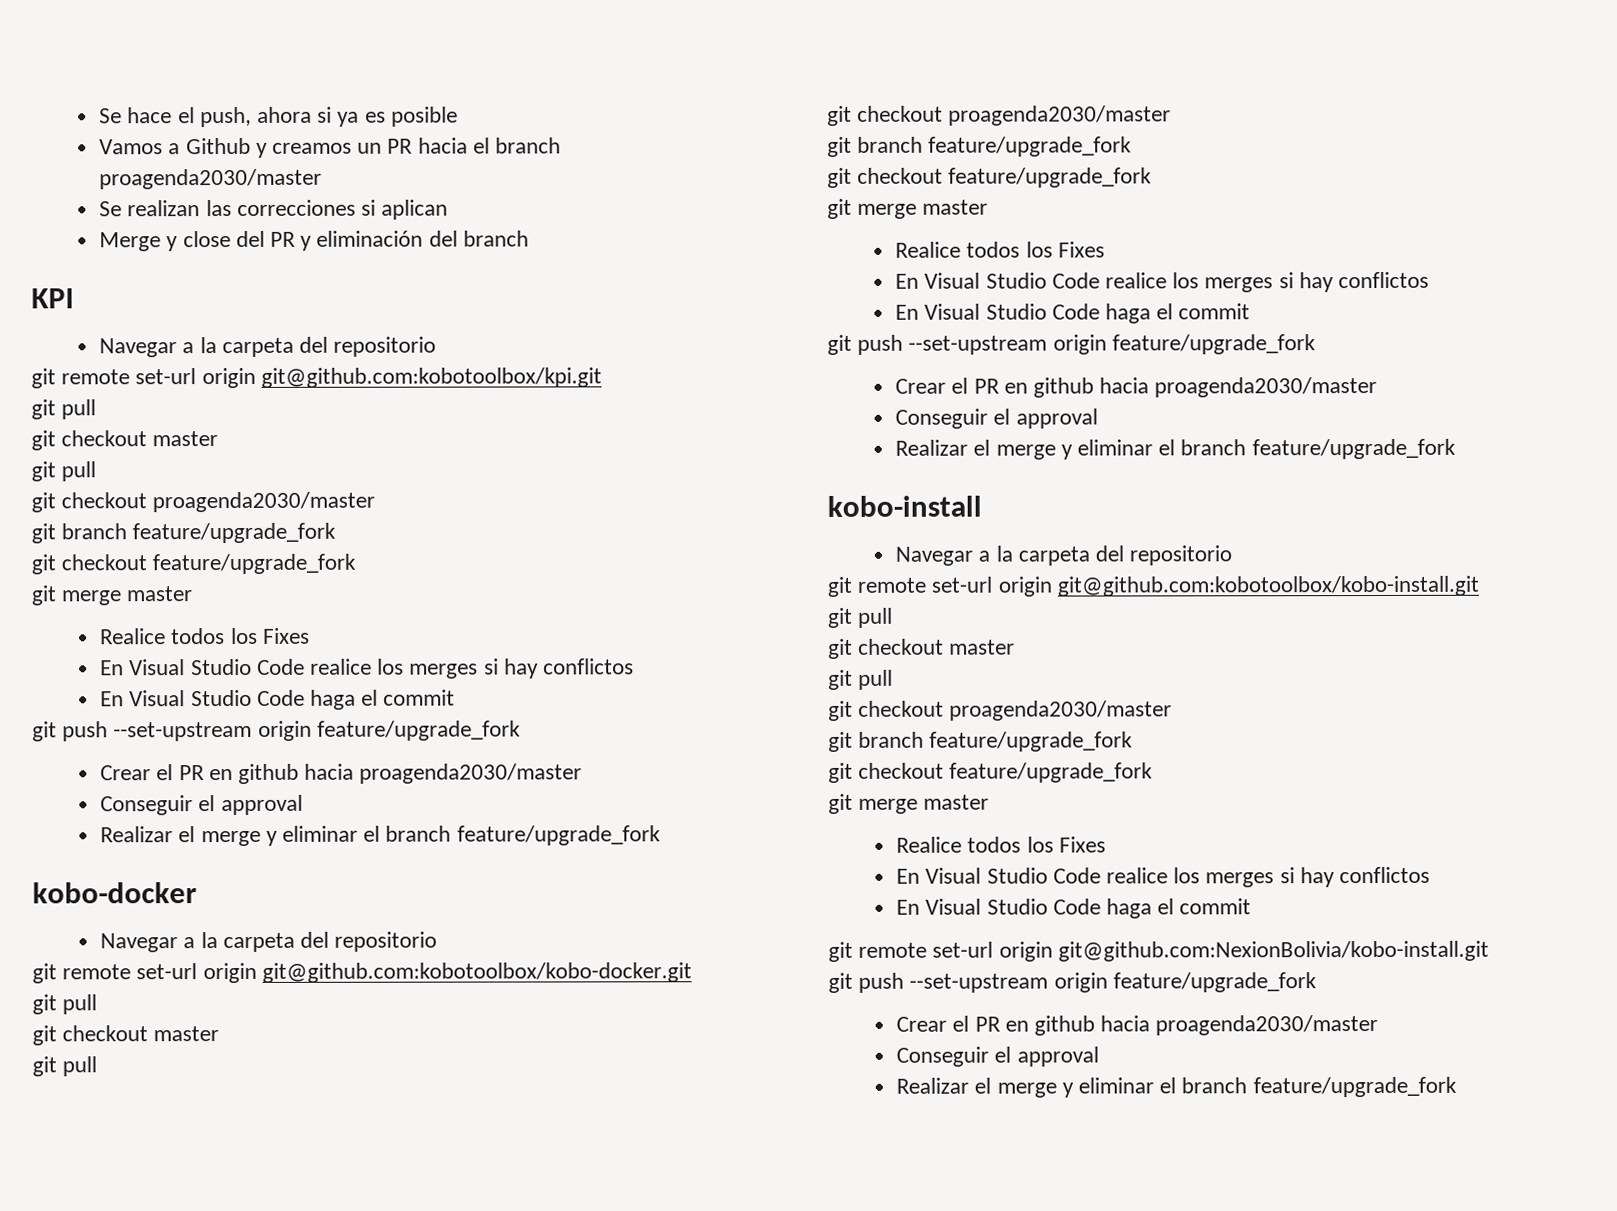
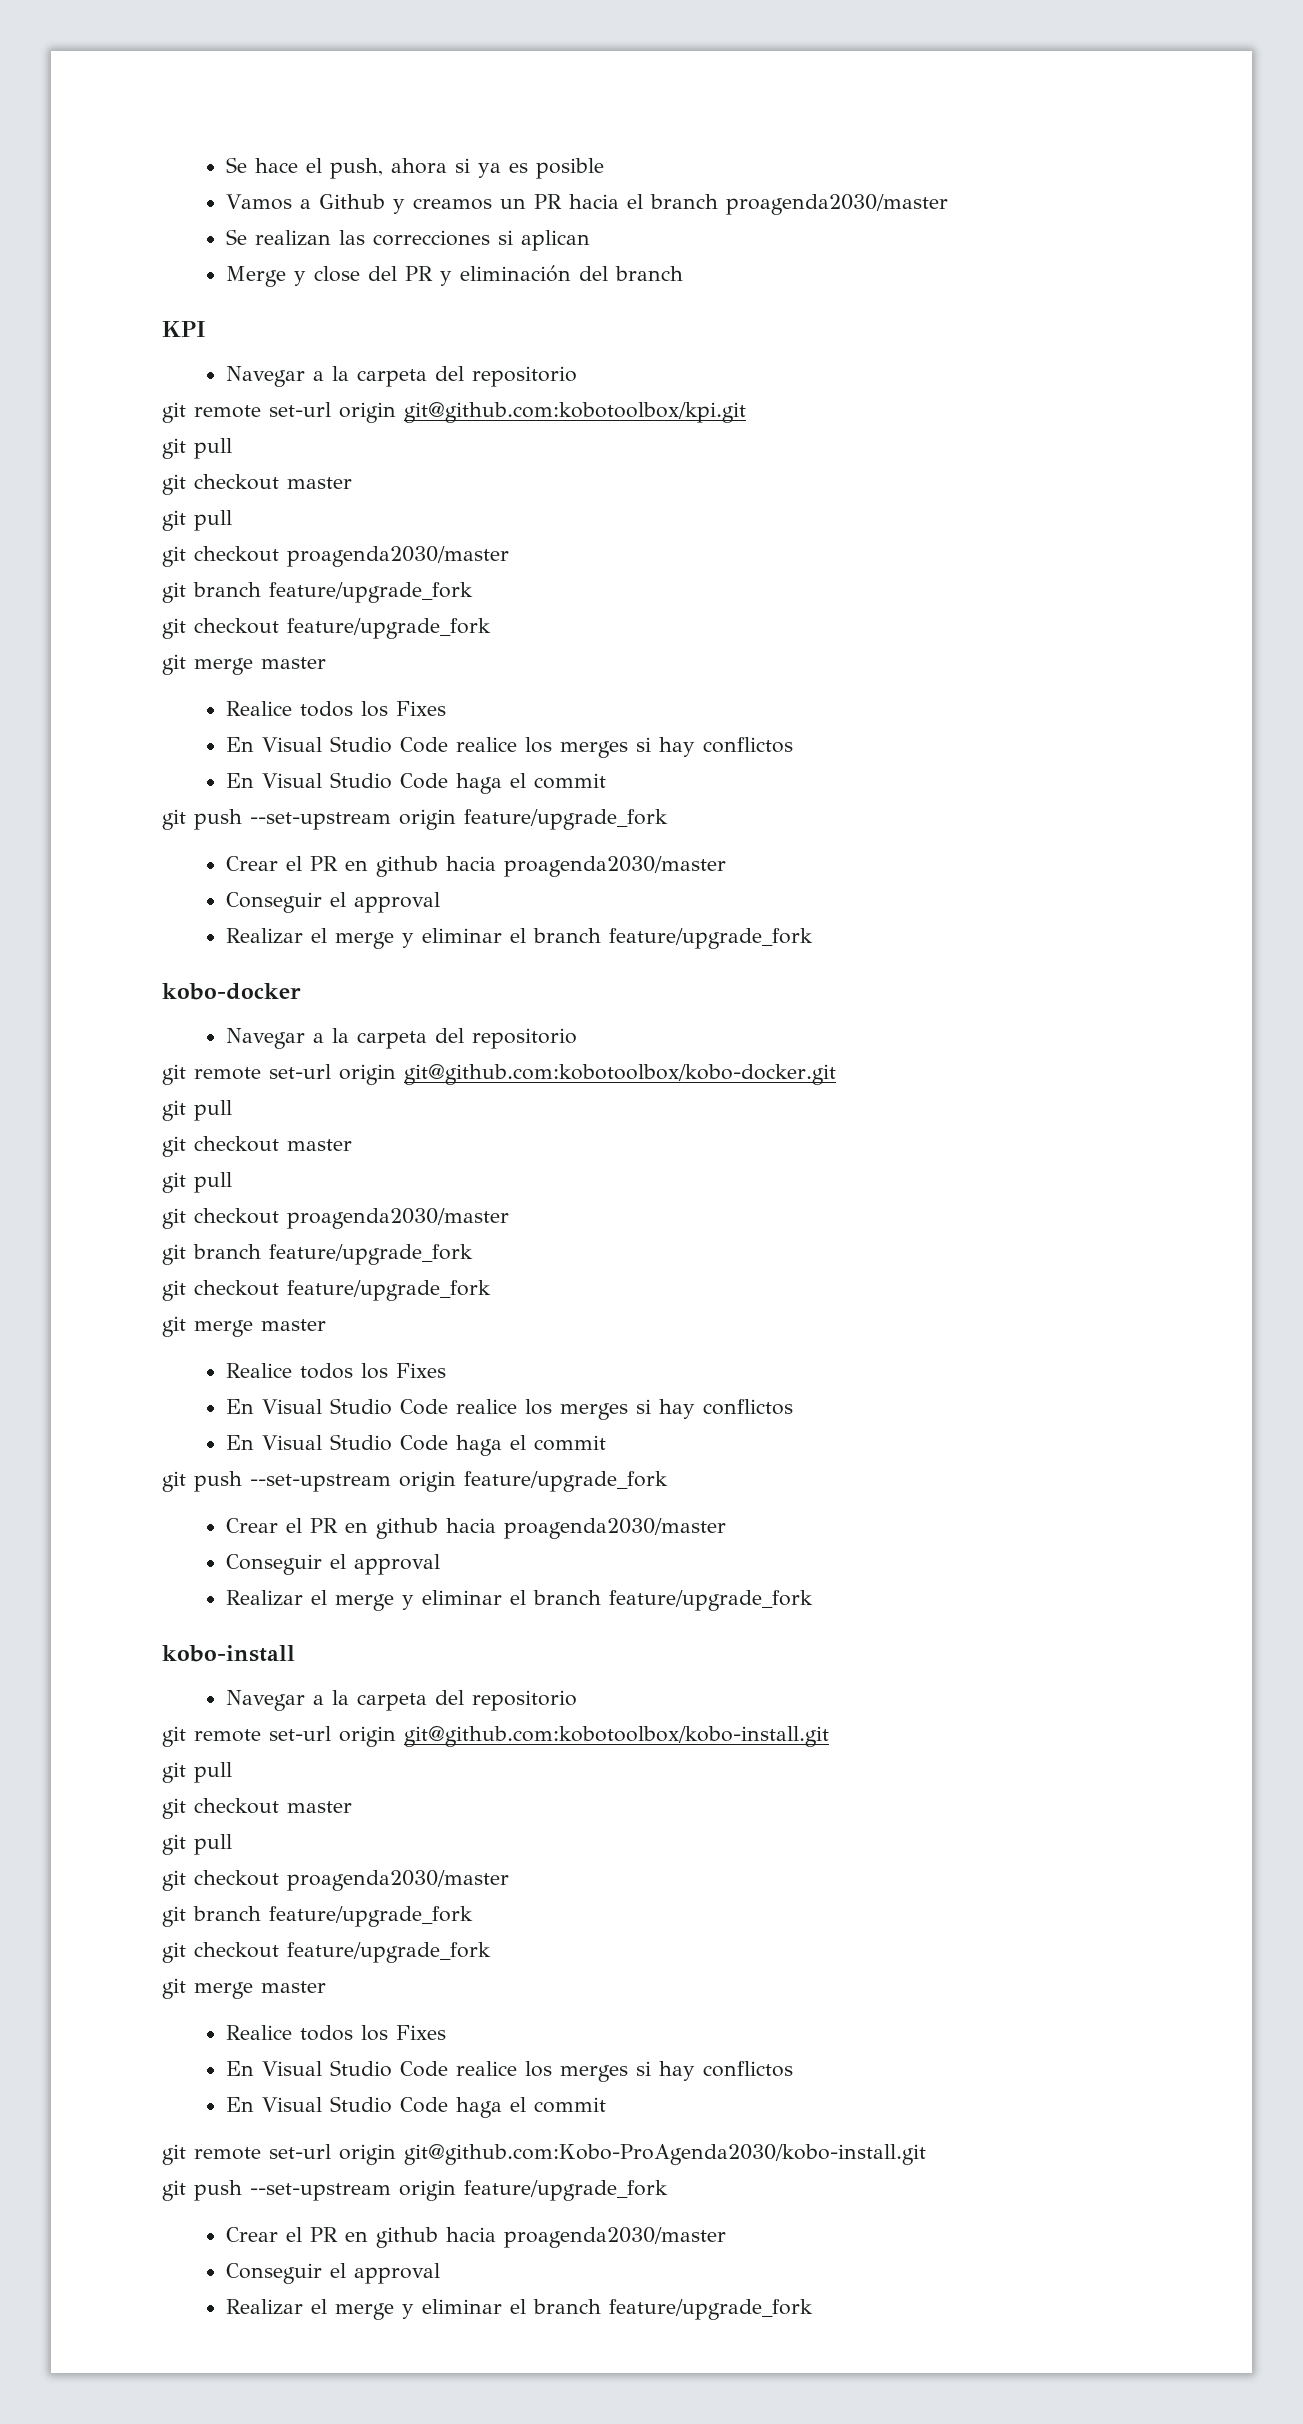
- git remote set-url origin git@github.com:NexionBolivia/kobo-install.git
+ git remote set-url origin git@github.com:Kobo-ProAgenda2030/kobo-install.git

